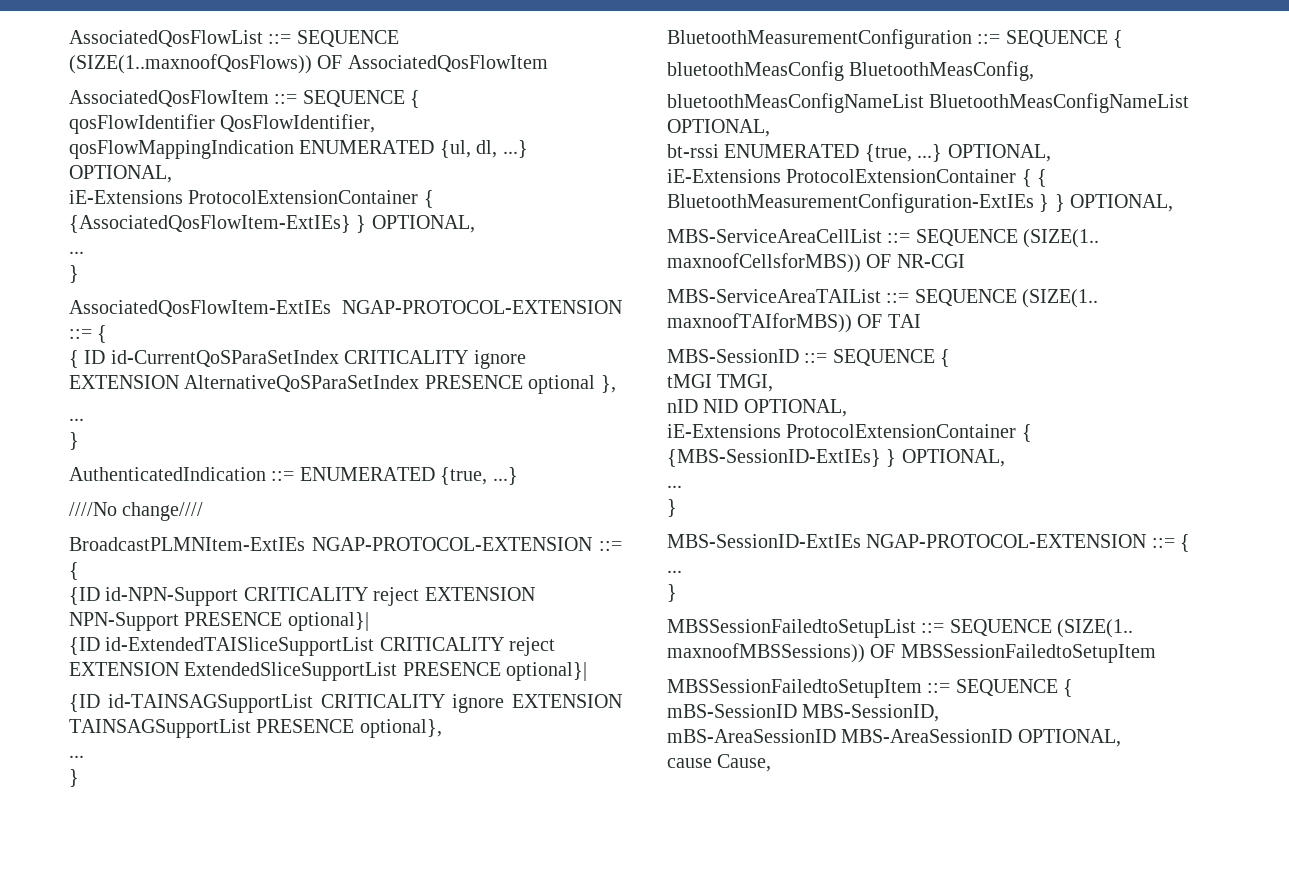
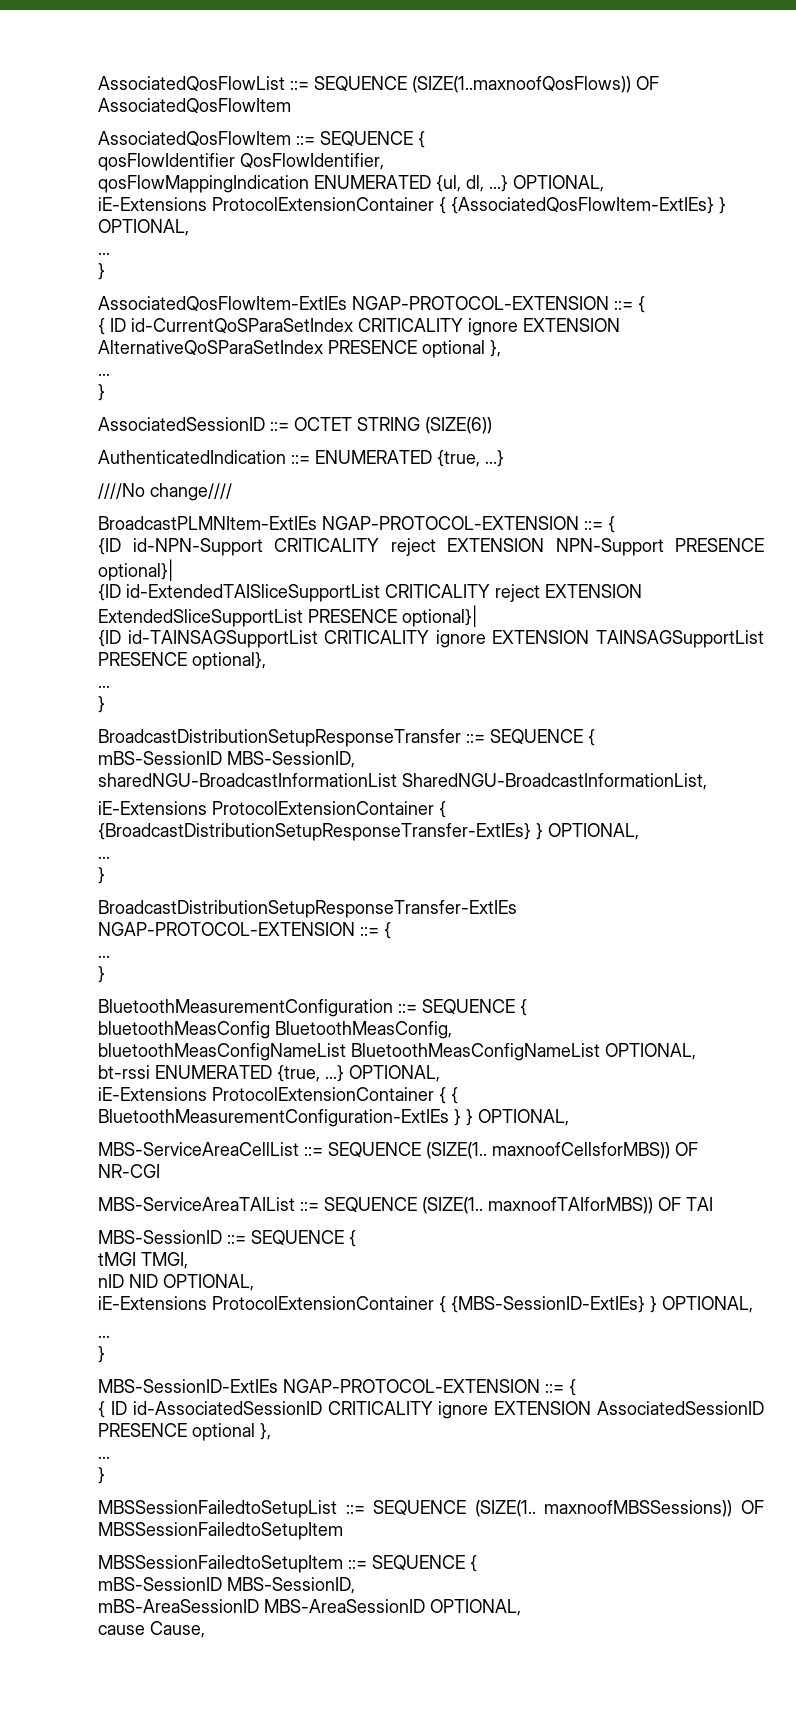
+ AssociatedSessionID ::= OCTET STRING (SIZE(6))
+ BroadcastDistributionSetupResponseTransfer ::= SEQUENCE {
+ mBS-SessionID MBS-SessionID,
+ sharedNGU-BroadcastInformationList SharedNGU-BroadcastInformationList,
+ iE-Extensions ProtocolExtensionContainer { {BroadcastDistributionSetupResponseTransfer-ExtIEs} } OPTIONAL,
+ ...
+ }
+ BroadcastDistributionSetupResponseTransfer-ExtIEs NGAP-PROTOCOL-EXTENSION ::= {
+ ...
+ }
+ { ID id-AssociatedSessionID CRITICALITY ignore EXTENSION AssociatedSessionID PRESENCE optional },

